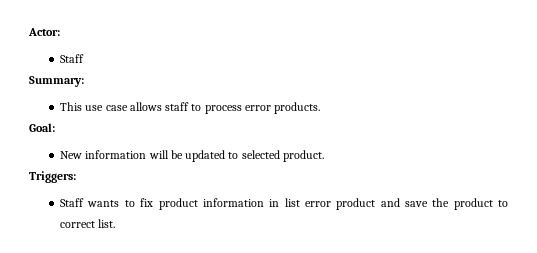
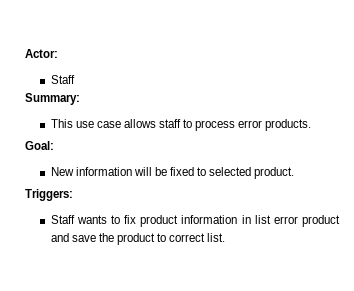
- New information will be updated to selected product.
+ New information will be fixed to selected product.

